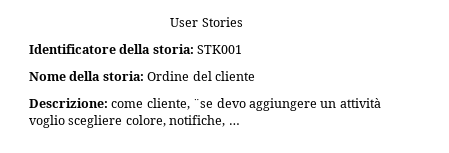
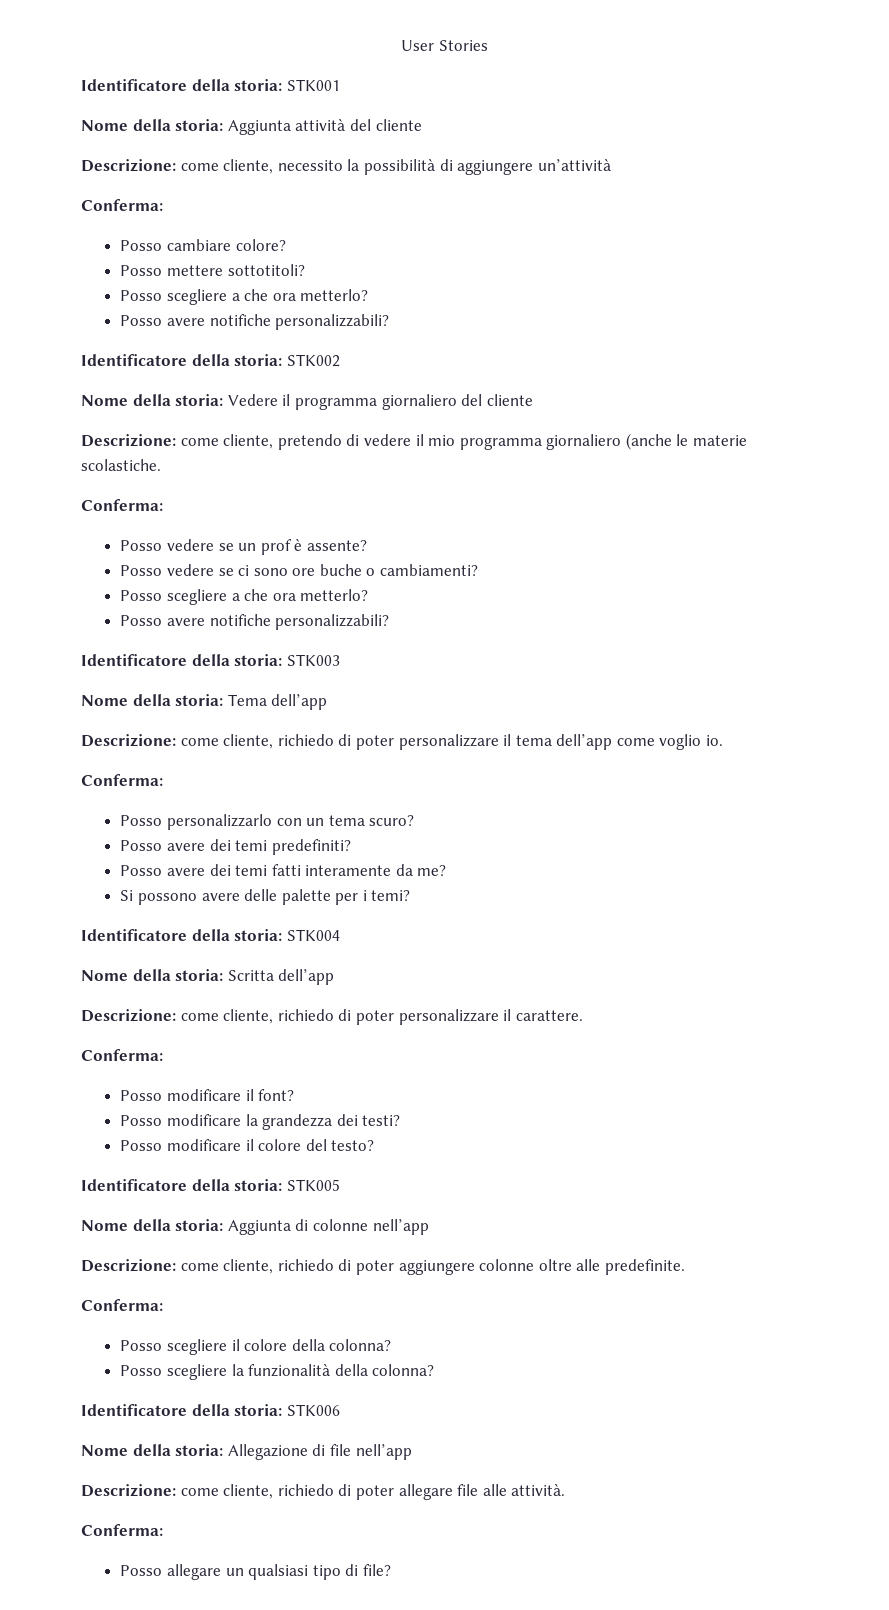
- Nome della storia: Ordine del cliente
- Descrizione: come cliente, ¨se devo aggiungere un attività voglio scegliere colore, notifiche, …
+ Nome della storia: Aggiunta attività del cliente
+ Descrizione: come cliente, necessito la possibilità di aggiungere un’attività
+ Conferma:
+ Posso cambiare colore?
+ Posso mettere sottotitoli?
+ Posso scegliere a che ora metterlo?
+ Posso avere notifiche personalizzabili?
+ Identificatore della storia: STK002
+ Nome della storia: Vedere il programma giornaliero del cliente
+ Descrizione: come cliente, pretendo di vedere il mio programma giornaliero (anche le materie scolastiche.
+ Conferma:
+ Posso vedere se un prof è assente?
+ Posso vedere se ci sono ore buche o cambiamenti?
+ Posso scegliere a che ora metterlo?
+ Posso avere notifiche personalizzabili?
+ Identificatore della storia: STK003
+ Nome della storia: Tema dell’app
+ Descrizione: come cliente, richiedo di poter personalizzare il tema dell’app come voglio io.
+ Conferma:
+ Posso personalizzarlo con un tema scuro?
+ Posso avere dei temi predefiniti?
+ Posso avere dei temi fatti interamente da me?
+ Si possono avere delle palette per i temi?
+ Identificatore della storia: STK004
+ Nome della storia: Scritta dell’app
+ Descrizione: come cliente, richiedo di poter personalizzare il carattere.
+ Conferma:
+ Posso modificare il font?
+ Posso modificare la grandezza dei testi?
+ Posso modificare il colore del testo?
+ Identificatore della storia: STK005
+ Nome della storia: Aggiunta di colonne nell’app
+ Descrizione: come cliente, richiedo di poter aggiungere colonne oltre alle predefinite.
+ Conferma:
+ Posso scegliere il colore della colonna?
+ Posso scegliere la funzionalità della colonna?
+ Identificatore della storia: STK006
+ Nome della storia: Allegazione di file nell’app
+ Descrizione: come cliente, richiedo di poter allegare file alle attività.
+ Conferma:
+ Posso allegare un qualsiasi tipo di file?

